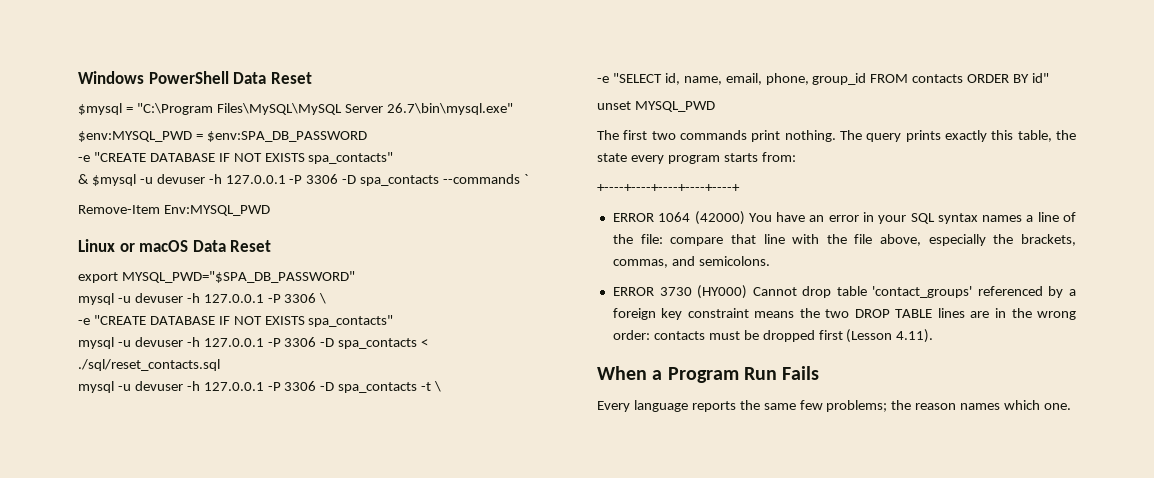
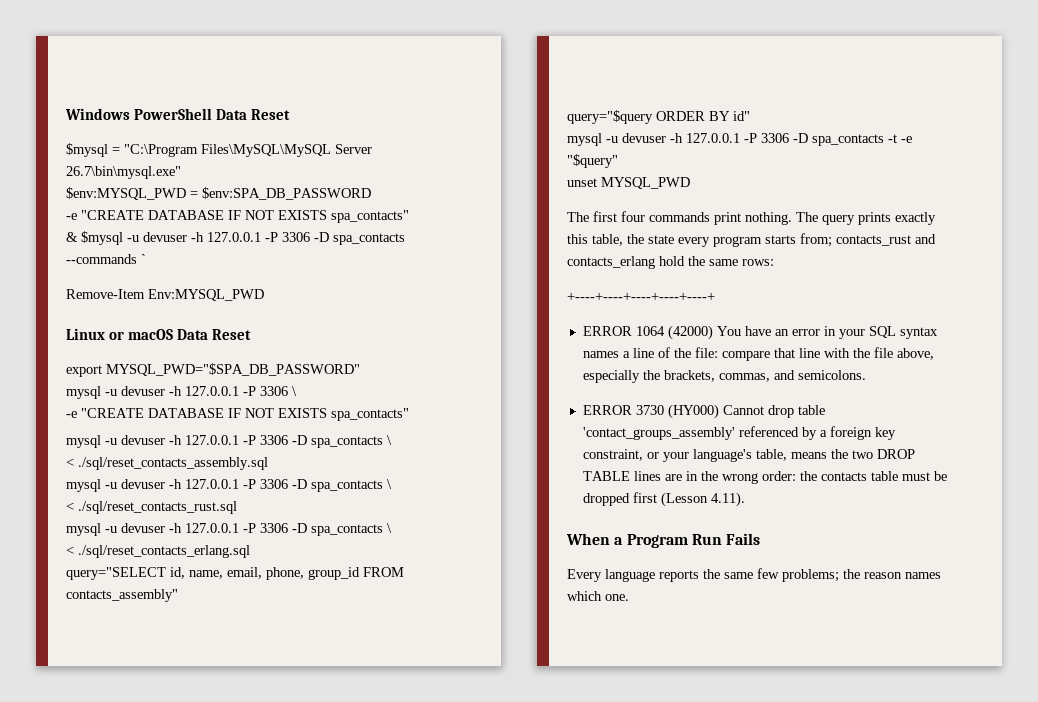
  mysql -u devuser -h 127.0.0.1 -P 3306 \
  -e "CREATE DATABASE IF NOT EXISTS spa_contacts"
- mysql -u devuser -h 127.0.0.1 -P 3306 -D spa_contacts < ./sql/reset_contacts.sql
+ mysql -u devuser -h 127.0.0.1 -P 3306 -D spa_contacts \
+ < ./sql/reset_contacts_assembly.sql
+ mysql -u devuser -h 127.0.0.1 -P 3306 -D spa_contacts \
+ < ./sql/reset_contacts_rust.sql
+ mysql -u devuser -h 127.0.0.1 -P 3306 -D spa_contacts \
+ < ./sql/reset_contacts_erlang.sql
+ query="SELECT id, name, email, phone, group_id FROM contacts_assembly"
+ query="$query ORDER BY id"
- mysql -u devuser -h 127.0.0.1 -P 3306 -D spa_contacts -t \
- -e "SELECT id, name, email, phone, group_id FROM contacts ORDER BY id"
+ mysql -u devuser -h 127.0.0.1 -P 3306 -D spa_contacts -t -e "$query"
- The first two commands print nothing.
+ The first four commands print nothing.
- The query prints exactly this table, the state every program starts from:
+ The query prints exactly this table, the state every program starts from; contacts_rust and contacts_erlang hold the same rows:
- ERROR 3730 (HY000) Cannot drop table 'contact_groups' referenced by a foreign key constraint means the two DROP TABLE lines are in the wrong order: contacts must be dropped first (Lesson 4.11).
+ ERROR 3730 (HY000) Cannot drop table 'contact_groups_assembly' referenced by a foreign key constraint, or your language's table, means the two DROP TABLE lines are in the wrong order: the contacts table must be dropped first (Lesson 4.11).

